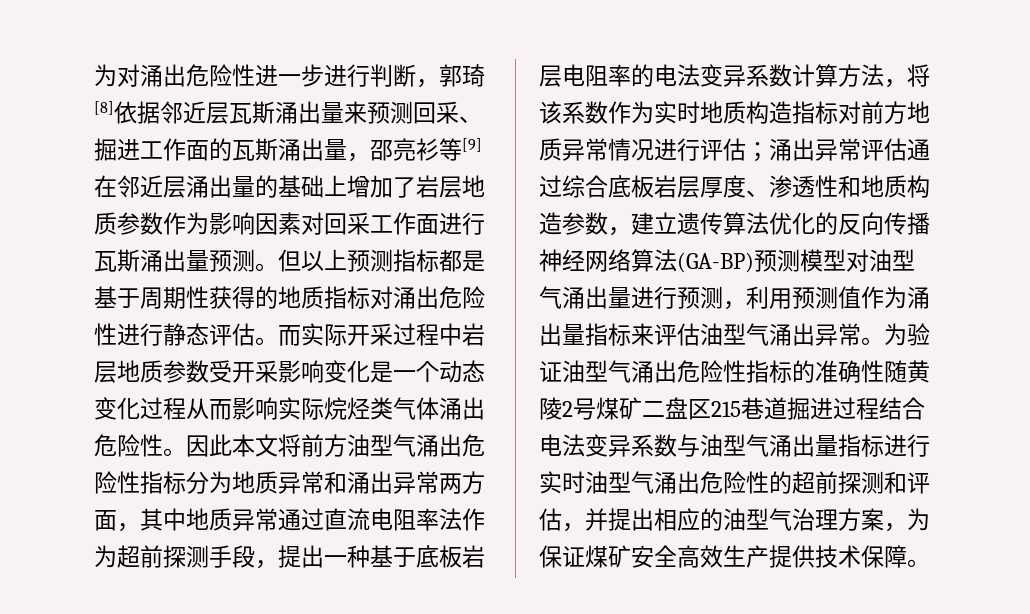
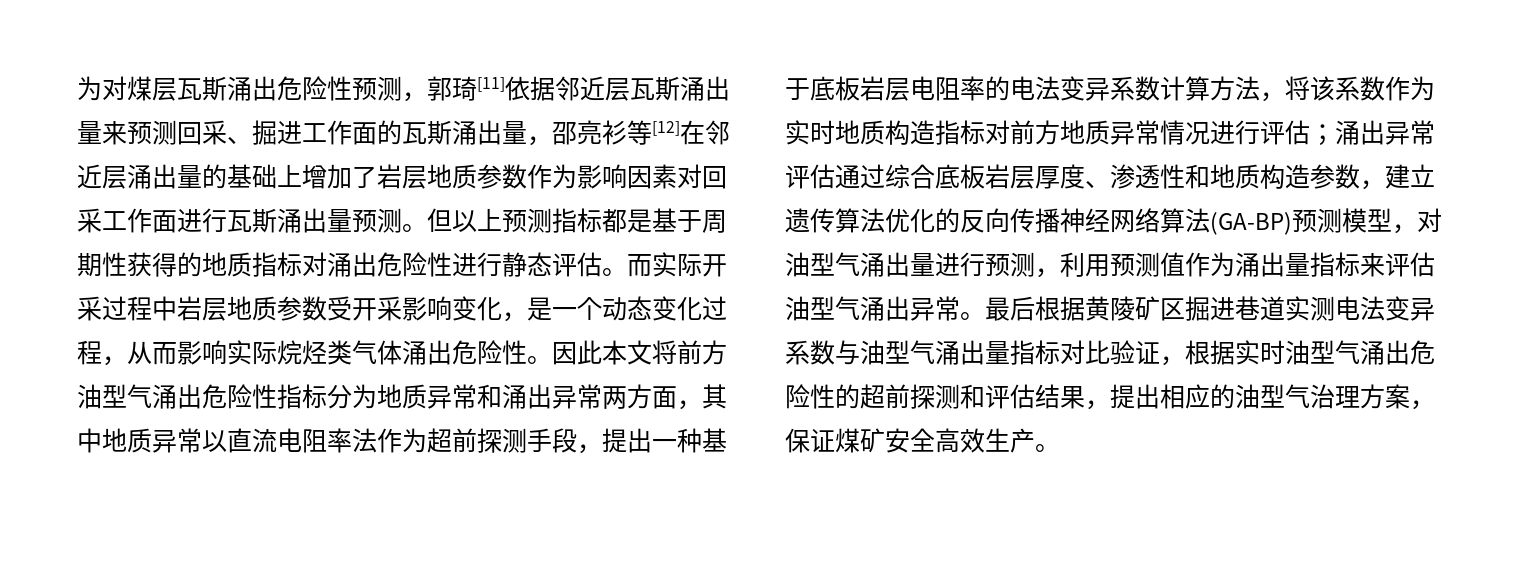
- 为对涌出危险性进一步进行判断，郭琦[8]依据邻近层瓦斯涌出量来预测回采、掘进工作面的瓦斯涌出量，邵亮衫等[9]在邻近层涌出量的基础上增加了岩层地质参数作为影响因素对回采工作面进行瓦斯涌出量预测。
+ 为对煤层瓦斯涌出危险性预测，郭琦[11]依据邻近层瓦斯涌出量来预测回采、掘进工作面的瓦斯涌出量，邵亮衫等[12]在邻近层涌出量的基础上增加了岩层地质参数作为影响因素对回采工作面进行瓦斯涌出量预测。
- 而实际开采过程中岩层地质参数受开采影响变化是一个动态变化过程从而影响实际烷烃类气体涌出危险性。
+ 而实际开采过程中岩层地质参数受开采影响变化，是一个动态变化过程，从而影响实际烷烃类气体涌出危险性。
- 因此本文将前方油型气涌出危险性指标分为地质异常和涌出异常两方面，其中地质异常通过直流电阻率法作为超前探测手段，提出一种基于底板岩层电阻率的电法变异系数计算方法，将该系数作为实时地质构造指标对前方地质异常情况进行评估；
+ 因此本文将前方油型气涌出危险性指标分为地质异常和涌出异常两方面，其中地质异常以直流电阻率法作为超前探测手段，提出一种基于底板岩层电阻率的电法变异系数计算方法，将该系数作为实时地质构造指标对前方地质异常情况进行评估；
- 涌出异常评估通过综合底板岩层厚度、渗透性和地质构造参数，建立遗传算法优化的反向传播神经网络算法(GA-BP)预测模型对油型气涌出量进行预测，利用预测值作为涌出量指标来评估油型气涌出异常。
+ 涌出异常评估通过综合底板岩层厚度、渗透性和地质构造参数，建立遗传算法优化的反向传播神经网络算法(GA-BP)预测模型，对油型气涌出量进行预测，利用预测值作为涌出量指标来评估油型气涌出异常。
- 为验证油型气涌出危险性指标的准确性随黄陵2号煤矿二盘区215巷道掘进过程结合电法变异系数与油型气涌出量指标进行实时油型气涌出危险性的超前探测和评估，并提出相应的油型气治理方案，为保证煤矿安全高效生产提供技术保障。
+ 最后根据黄陵矿区掘进巷道实测电法变异系数与油型气涌出量指标对比验证，根据实时油型气涌出危险性的超前探测和评估结果，提出相应的油型气治理方案，保证煤矿安全高效生产。

